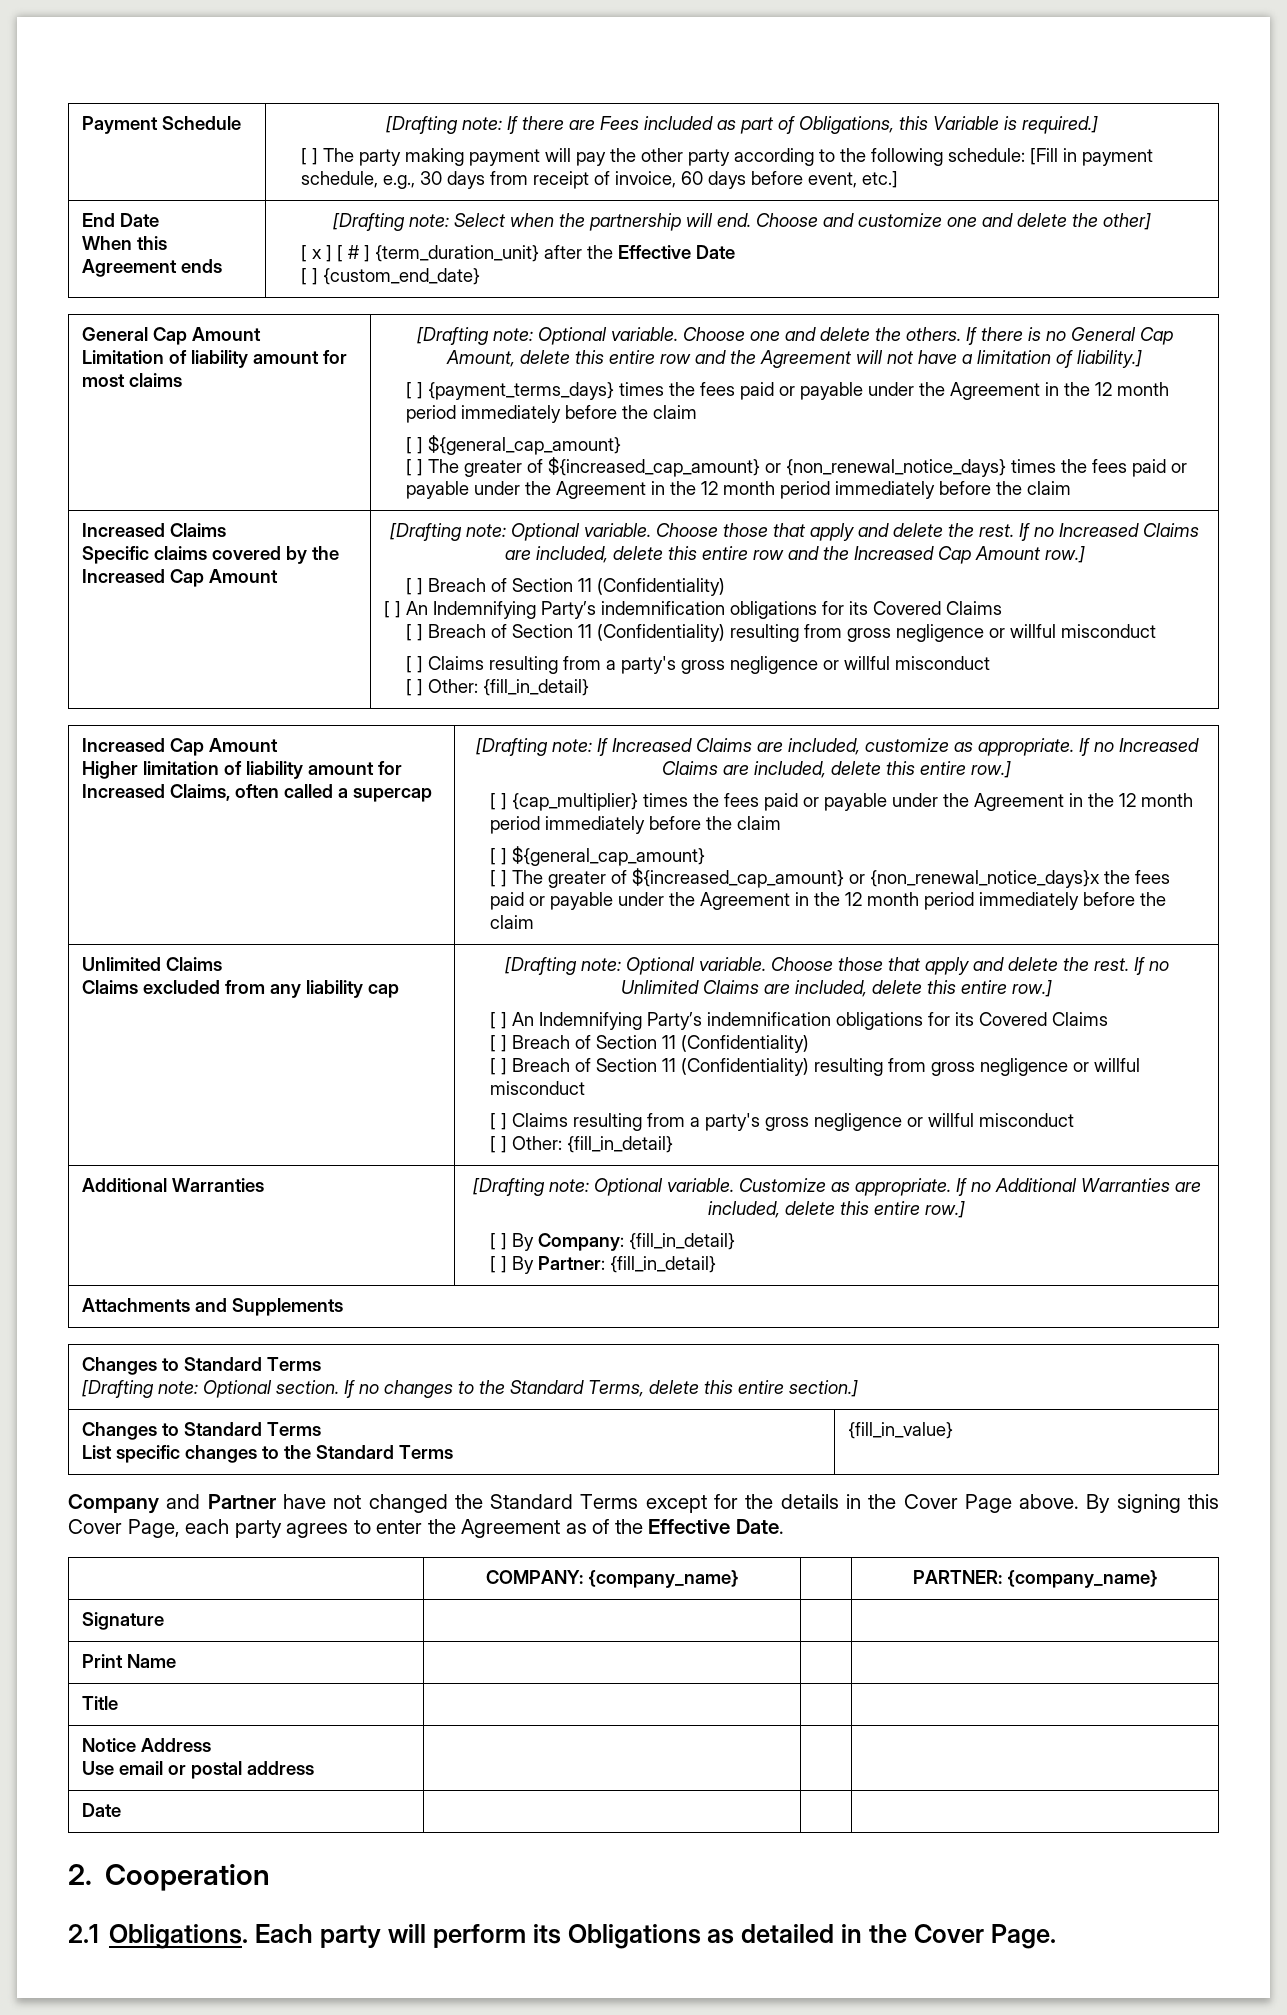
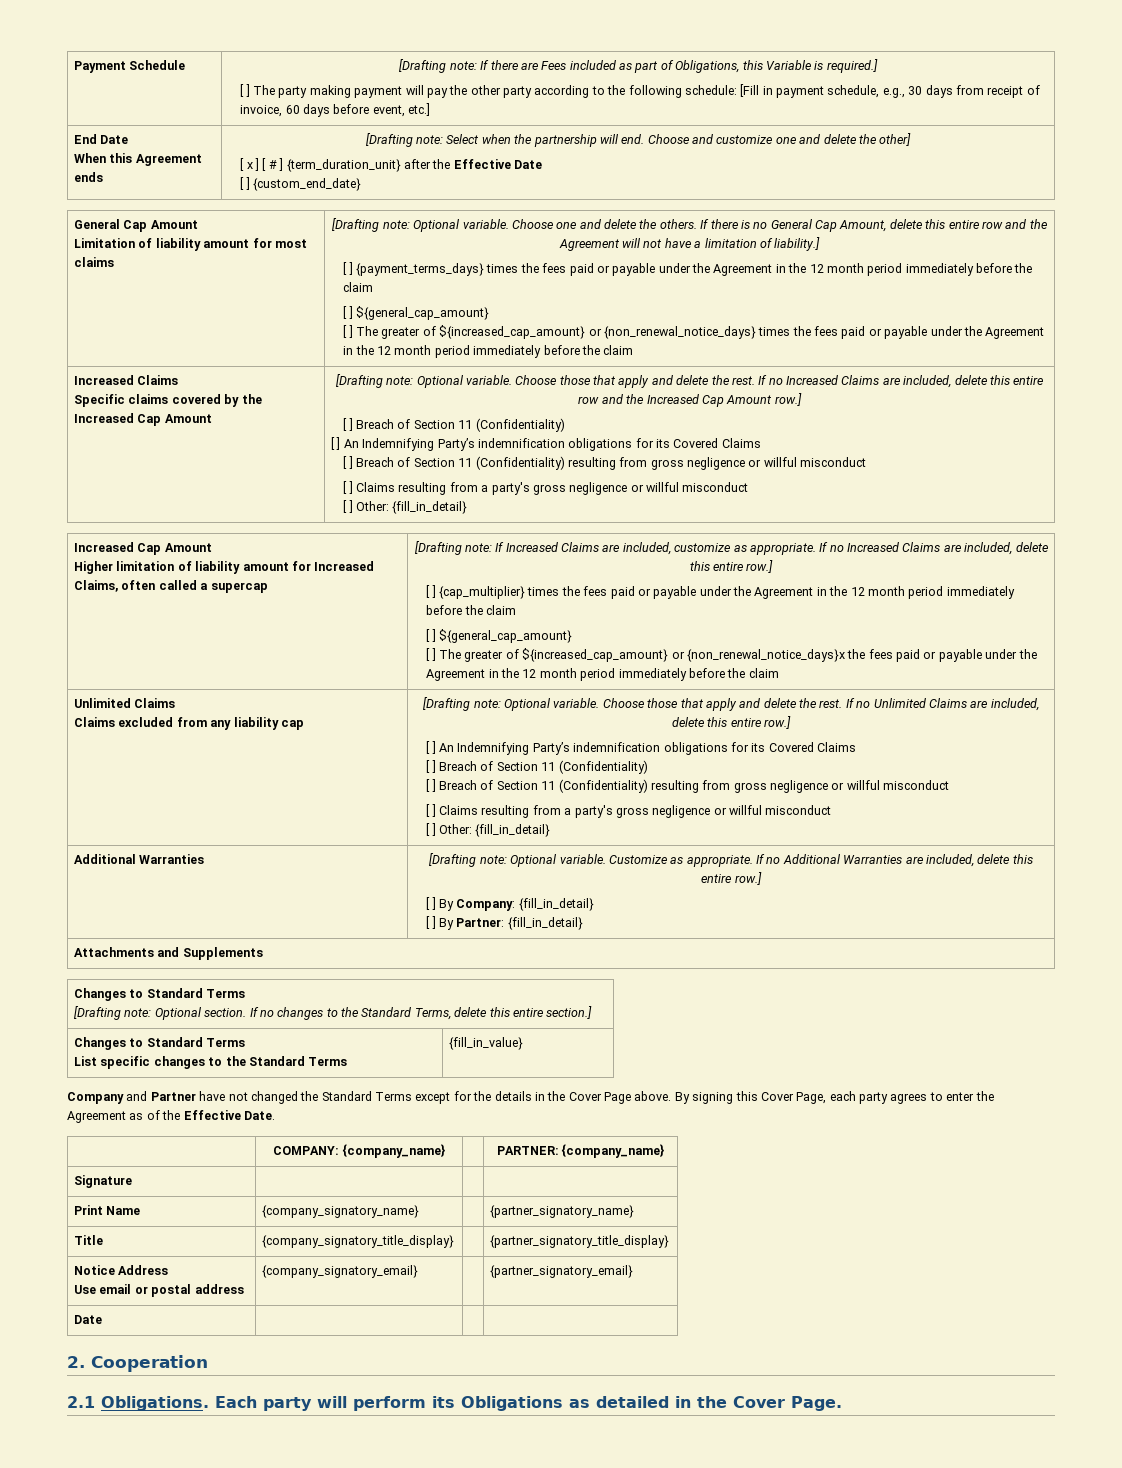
- Print Name | | |
+ Print Name | {company_signatory_name} | | {partner_signatory_name}
- Title | | |
+ Title | {company_signatory_title_display} | | {partner_signatory_title_display}
  Notice Address
- Use email or postal address | | |
+ Use email or postal address | {company_signatory_email} | | {partner_signatory_email}

